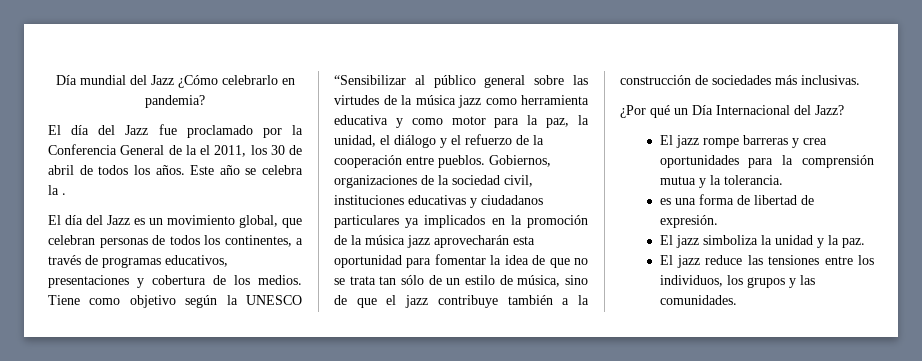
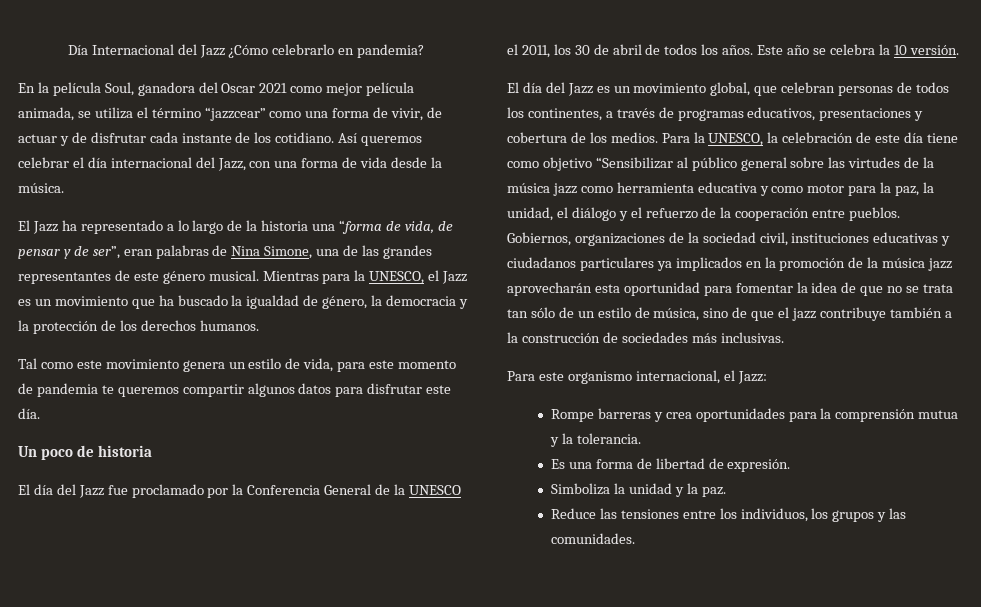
- Día mundial del Jazz ¿Cómo celebrarlo en pandemia?
+ Día Internacional del Jazz ¿Cómo celebrarlo en pandemia?
+ En la película Soul, ganadora del Oscar 2021 como mejor película animada, se utiliza el término “jazzcear” como una forma de vivir, de actuar y de disfrutar cada instante de los cotidiano. Así queremos celebrar el día internacional del Jazz, con una forma de vida desde la música.
+ El Jazz ha representado a lo largo de la historia una “forma de vida, de pensar y de ser”, eran palabras de Nina Simone, una de las grandes representantes de este género musical. Mientras para la UNESCO, el Jazz es un movimiento que ha buscado la igualdad de género, la democracia y la protección de los derechos humanos.
+ Tal como este movimiento genera un estilo de vida, para este momento de pandemia te queremos compartir algunos datos para disfrutar este día.
+ Un poco de historia
- El día del Jazz fue proclamado por la Conferencia General de la el 2011, los 30 de abril de todos los años.
+ El día del Jazz fue proclamado por la Conferencia General de la UNESCO el 2011, los 30 de abril de todos los años.
- Este año se celebra la .
+ Este año se celebra la 10 versión.
- Tiene como objetivo según la UNESCO “Sensibilizar al público general sobre las virtudes de la música jazz como herramienta educativa y como motor para la paz, la unidad, el diálogo y el refuerzo de la cooperación entre pueblos.
+ Para la UNESCO, la celebración de este día tiene como objetivo “Sensibilizar al público general sobre las virtudes de la música jazz como herramienta educativa y como motor para la paz, la unidad, el diálogo y el refuerzo de la cooperación entre pueblos.
- ¿Por qué un Día Internacional del Jazz?
- El jazz rompe barreras y crea oportunidades para la comprensión mutua y la tolerancia.
+ Para este organismo internacional, el Jazz:
+ Rompe barreras y crea oportunidades para la comprensión mutua y la tolerancia.
- es una forma de libertad de expresión.
+ Es una forma de libertad de expresión.
- El jazz simboliza la unidad y la paz.
+ Simboliza la unidad y la paz.
- El jazz reduce las tensiones entre los individuos, los grupos y las comunidades.
+ Reduce las tensiones entre los individuos, los grupos y las comunidades.

